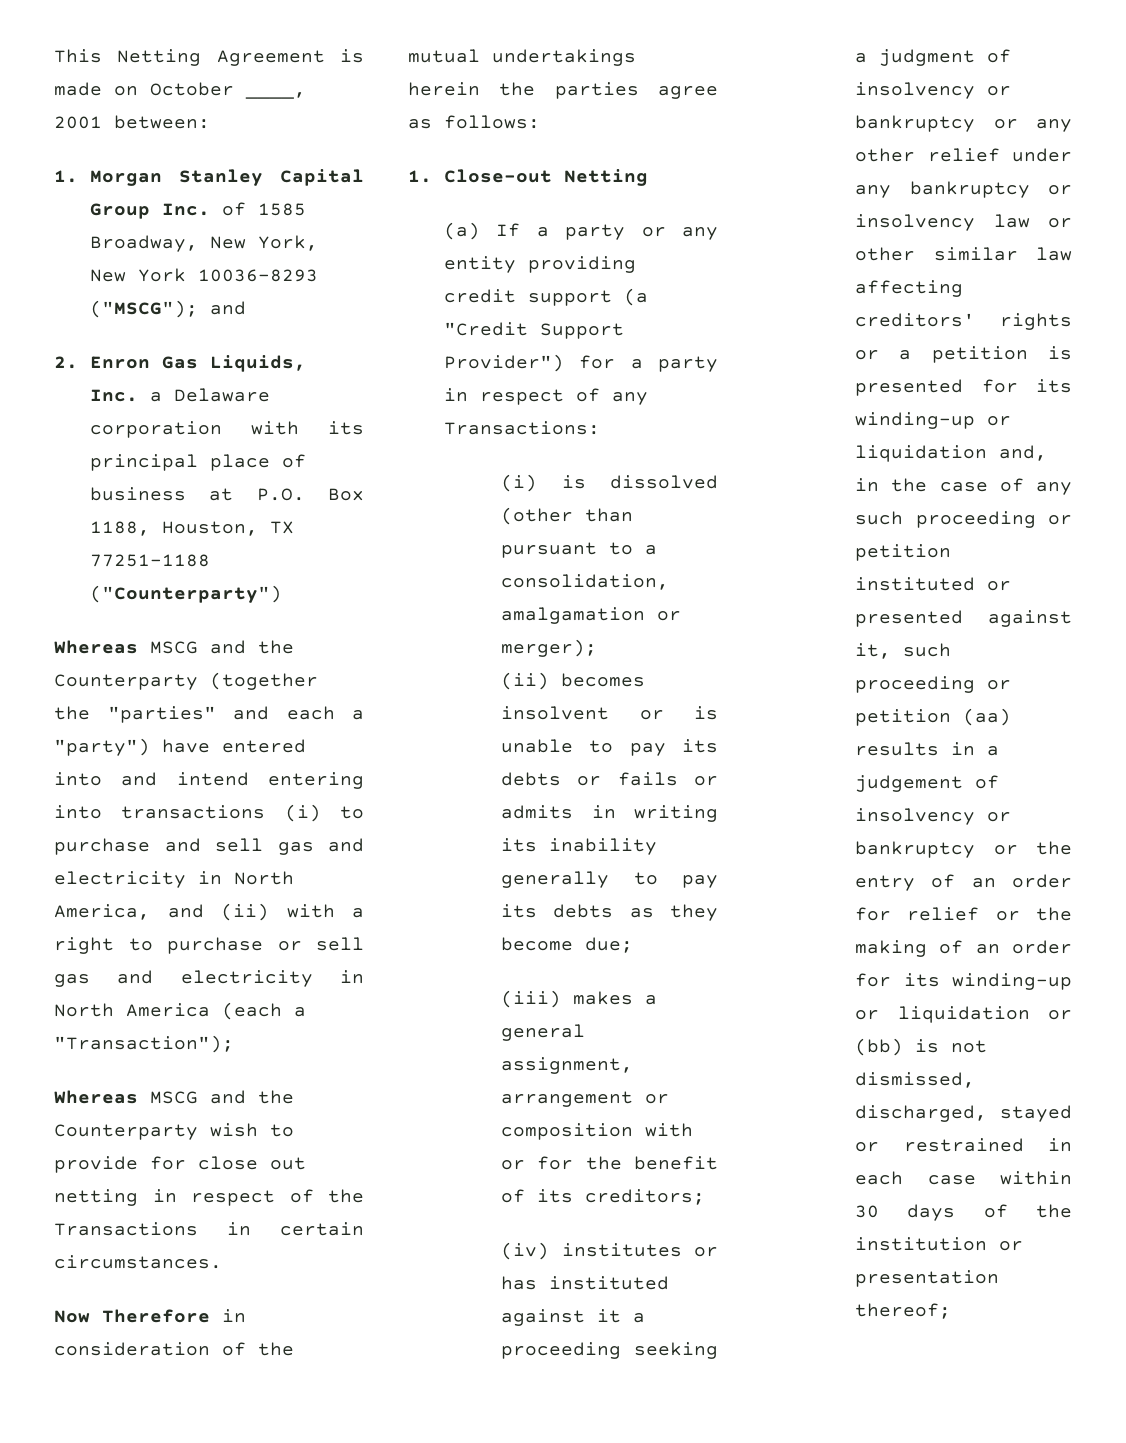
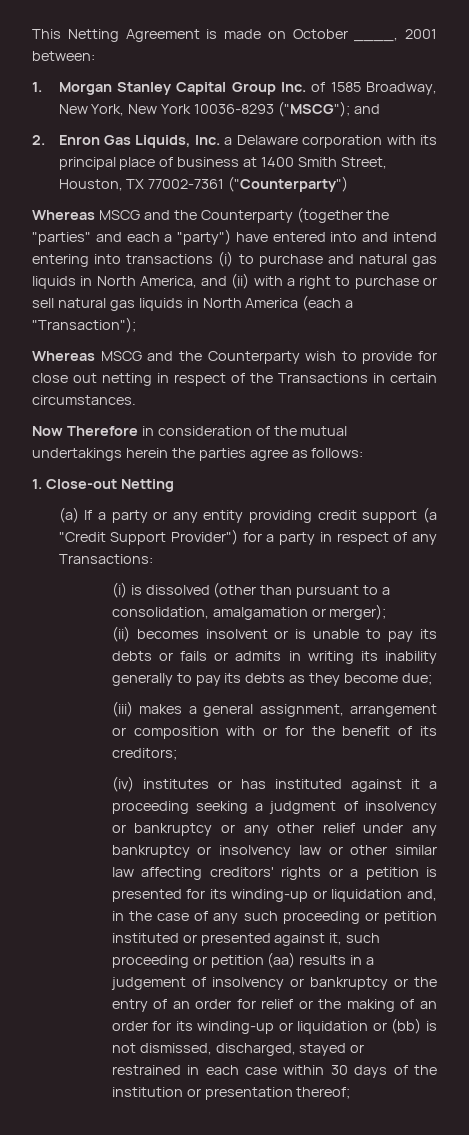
- 2. Enron Gas Liquids, Inc. a Delaware corporation with its principal place of business at P.O. Box 1188, Houston, TX 77251-1188 ("Counterparty")
+ 2. Enron Gas Liquids, Inc. a Delaware corporation with its principal place of business at 1400 Smith Street, Houston, TX 77002-7361 ("Counterparty")
- Whereas MSCG and the Counterparty (together the "parties" and each a "party") have entered into and intend entering into transactions (i) to purchase and sell gas and electricity in North America, and (ii) with a right to purchase or sell gas and electricity in North America (each a "Transaction");
+ Whereas MSCG and the Counterparty (together the "parties" and each a "party") have entered into and intend entering into transactions (i) to purchase and natural gas liquids in North America, and (ii) with a right to purchase or sell natural gas liquids in North America (each a "Transaction");

